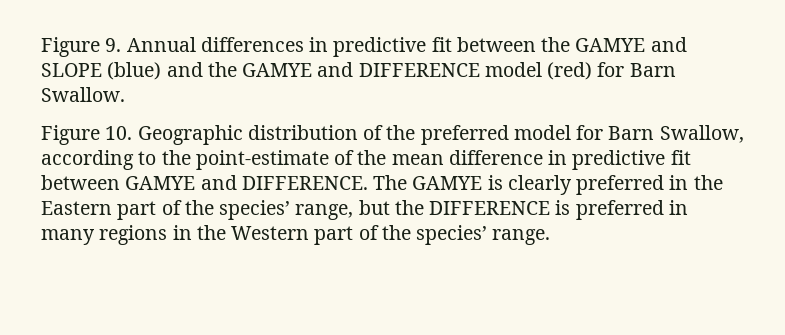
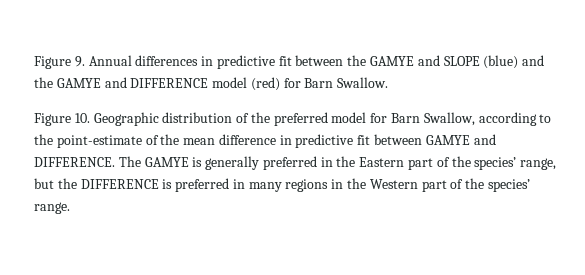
- The GAMYE is clearly preferred in the Eastern part of the species’ range, but the DIFFERENCE is preferred in many regions in the Western part of the species’ range.
+ The GAMYE is generally preferred in the Eastern part of the species’ range, but the DIFFERENCE is preferred in many regions in the Western part of the species’ range.

